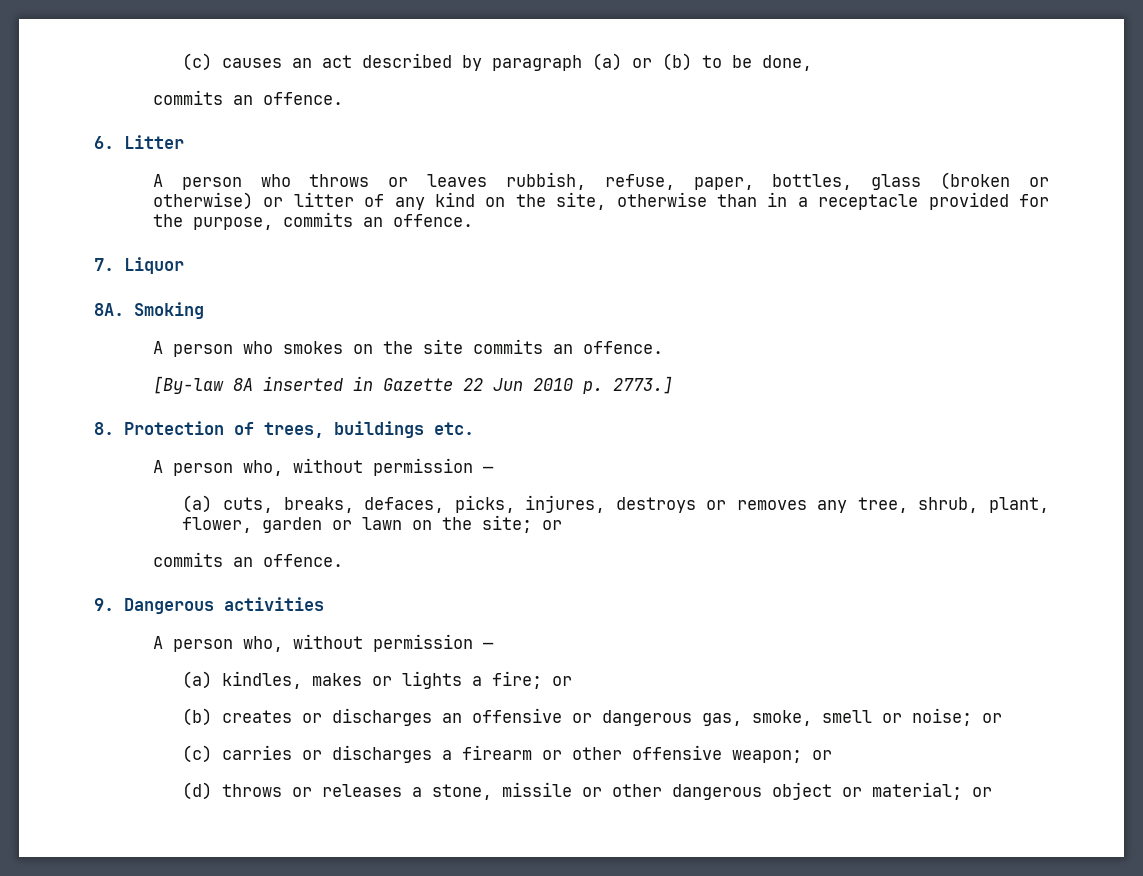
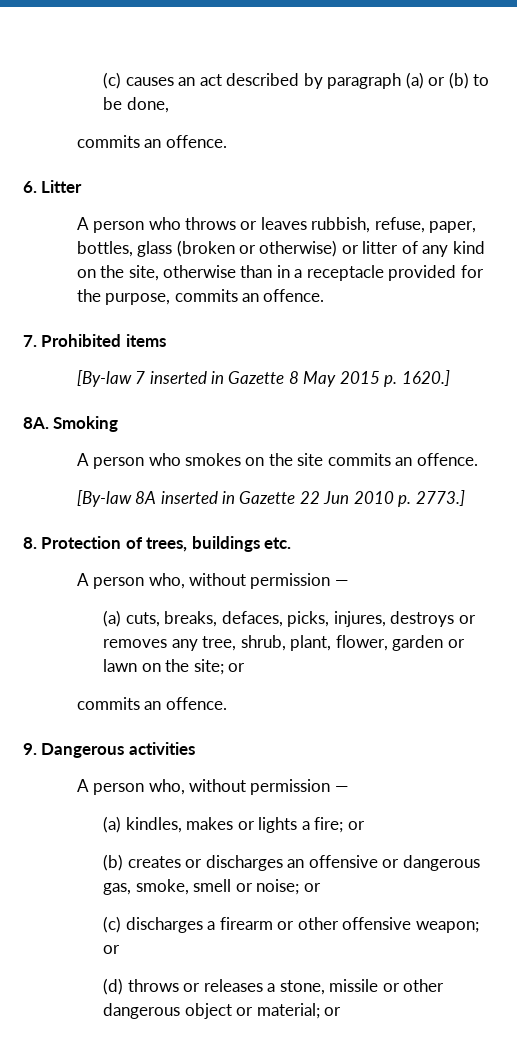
- 7. Liquor
+ 7. Prohibited items
+ [By-law 7 inserted in Gazette 8 May 2015 p. 1620.]
- (c) carries or discharges a firearm or other offensive weapon; or
+ (c) discharges a firearm or other offensive weapon; or

